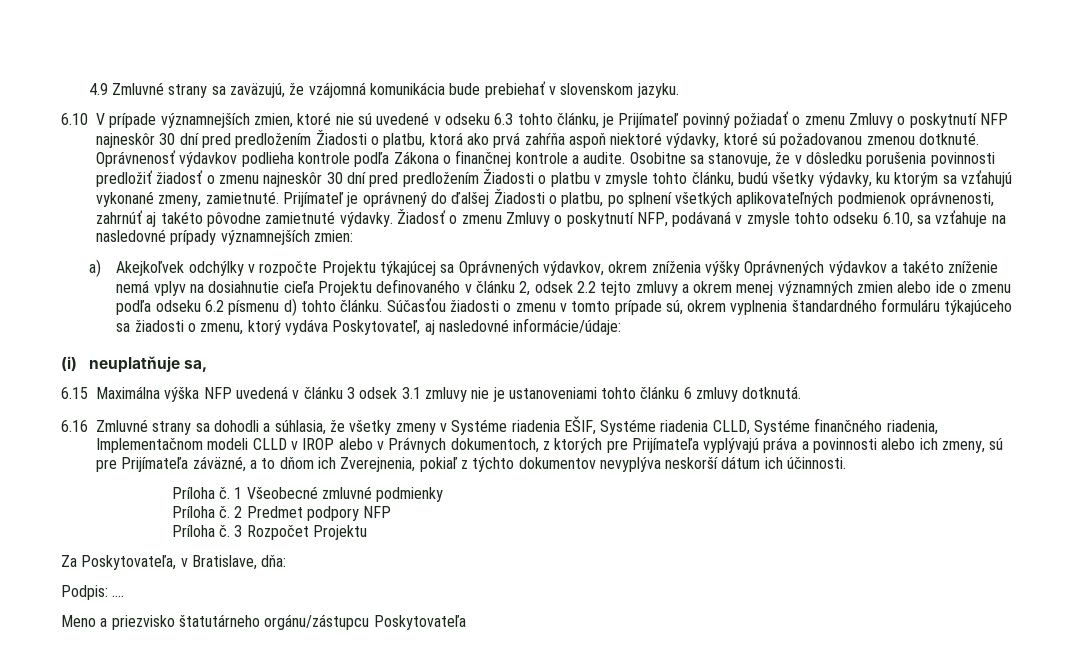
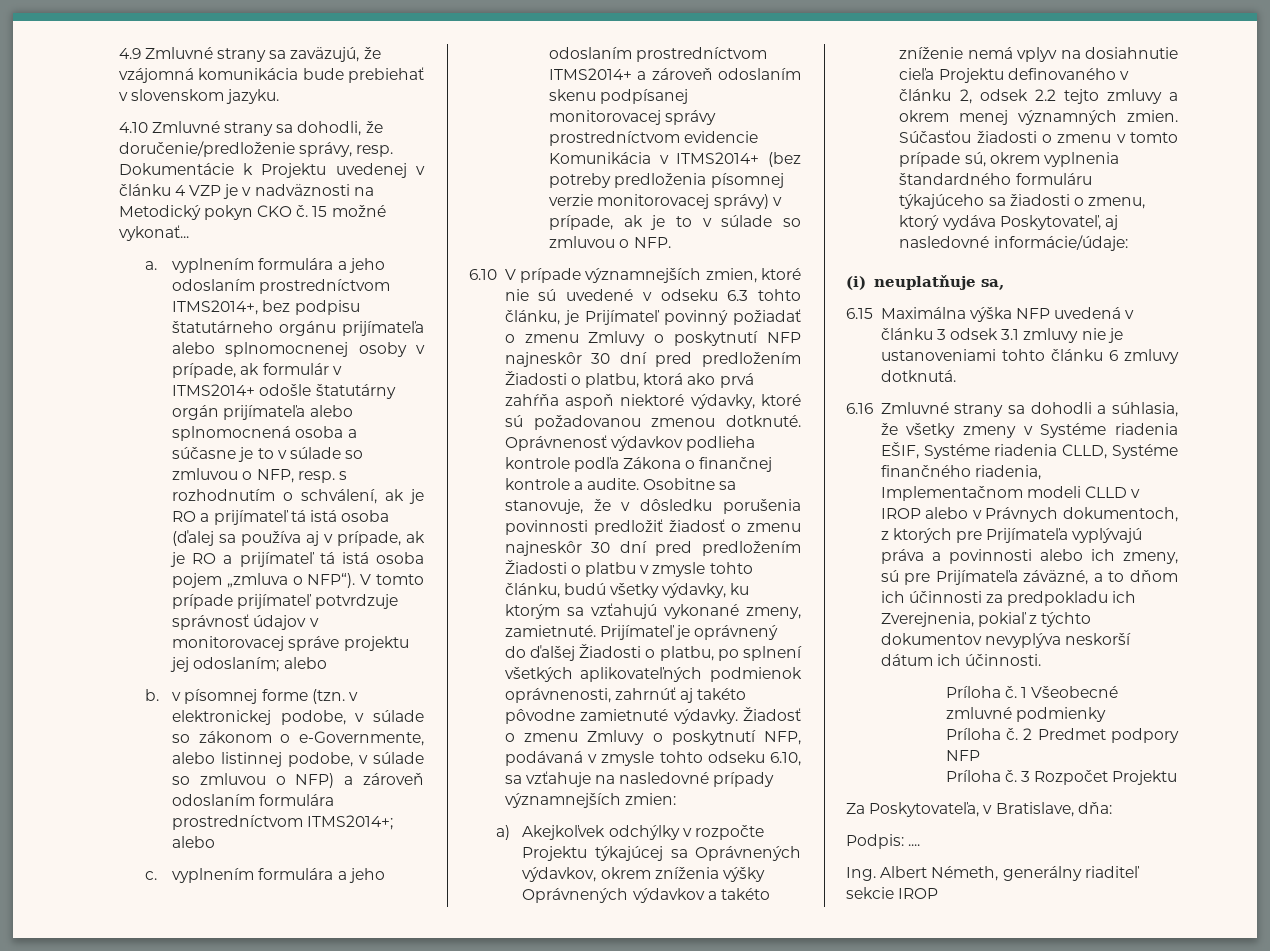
+ 4.10 Zmluvné strany sa dohodli, že doručenie/predloženie správy, resp. Dokumentácie k Projektu uvedenej v článku 4 VZP je v nadväznosti na Metodický pokyn CKO č. 15 možné vykonať...
+ a. vyplnením formulára a jeho odoslaním prostredníctvom ITMS2014+, bez podpisu štatutárneho orgánu prijímateľa alebo splnomocnenej osoby v prípade, ak formulár v ITMS2014+ odošle štatutárny orgán prijímateľa alebo splnomocnená osoba a súčasne je to v súlade so zmluvou o NFP, resp. s rozhodnutím o schválení, ak je RO a prijímateľ tá istá osoba (ďalej sa používa aj v prípade, ak je RO a prijímateľ tá istá osoba pojem „zmluva o NFP“). V tomto prípade prijímateľ potvrdzuje správnosť údajov v monitorovacej správe projektu jej odoslaním; alebo
+ b. v písomnej forme (tzn. v elektronickej podobe, v súlade so zákonom o e-Governmente, alebo listinnej podobe, v súlade so zmluvou o NFP) a zároveň odoslaním formulára prostredníctvom ITMS2014+; alebo
+ c. vyplnením formulára a jeho odoslaním prostredníctvom ITMS2014+ a zároveň odoslaním skenu podpísanej monitorovacej správy prostredníctvom evidencie Komunikácia v ITMS2014+ (bez potreby predloženia písomnej verzie monitorovacej správy) v prípade, ak je to v súlade so zmluvou o NFP.
- a) Akejkoľvek odchýlky v rozpočte Projektu týkajúcej sa Oprávnených výdavkov, okrem zníženia výšky Oprávnených výdavkov a takéto zníženie nemá vplyv na dosiahnutie cieľa Projektu definovaného v článku 2, odsek 2.2 tejto zmluvy a okrem menej významných zmien alebo ide o zmenu podľa odseku 6.2 písmenu d) tohto článku.
+ a) Akejkoľvek odchýlky v rozpočte Projektu týkajúcej sa Oprávnených výdavkov, okrem zníženia výšky Oprávnených výdavkov a takéto zníženie nemá vplyv na dosiahnutie cieľa Projektu definovaného v článku 2, odsek 2.2 tejto zmluvy a okrem menej významných zmien.
- 6.16 Zmluvné strany sa dohodli a súhlasia, že všetky zmeny v Systéme riadenia EŠIF, Systéme riadenia CLLD, Systéme finančného riadenia, Implementačnom modeli CLLD v IROP alebo v Právnych dokumentoch, z ktorých pre Prijímateľa vyplývajú práva a povinnosti alebo ich zmeny, sú pre Prijímateľa záväzné, a to dňom ich Zverejnenia, pokiaľ z týchto dokumentov nevyplýva neskorší dátum ich účinnosti.
+ 6.16 Zmluvné strany sa dohodli a súhlasia, že všetky zmeny v Systéme riadenia EŠIF, Systéme riadenia CLLD, Systéme finančného riadenia, Implementačnom modeli CLLD v IROP alebo v Právnych dokumentoch, z ktorých pre Prijímateľa vyplývajú práva a povinnosti alebo ich zmeny, sú pre Prijímateľa záväzné, a to dňom ich účinnosti za predpokladu ich Zverejnenia, pokiaľ z týchto dokumentov nevyplýva neskorší dátum ich účinnosti.
- Meno a priezvisko štatutárneho orgánu/zástupcu Poskytovateľa
+ Ing. Albert Németh, generálny riaditeľ sekcie IROP

